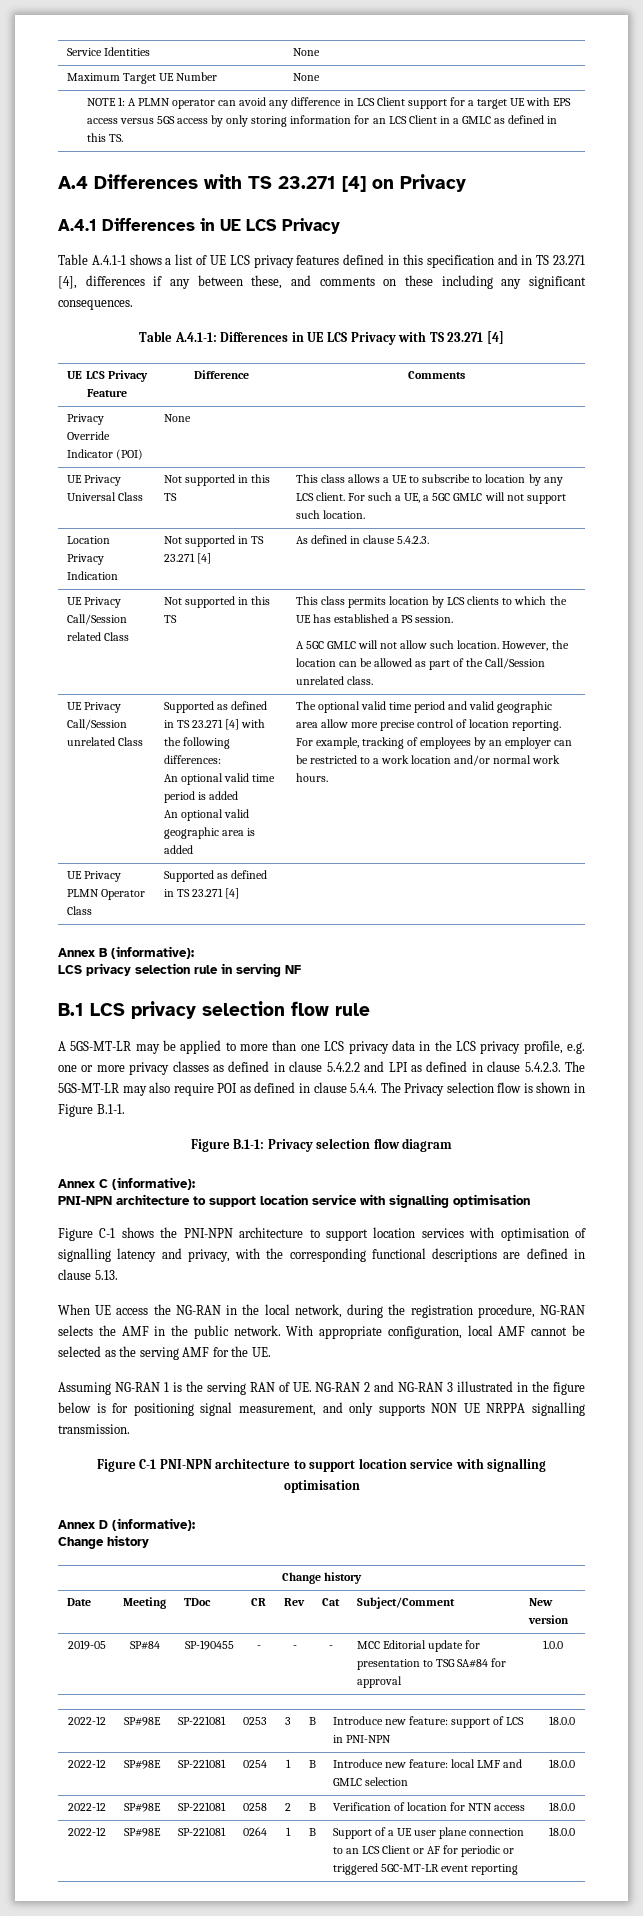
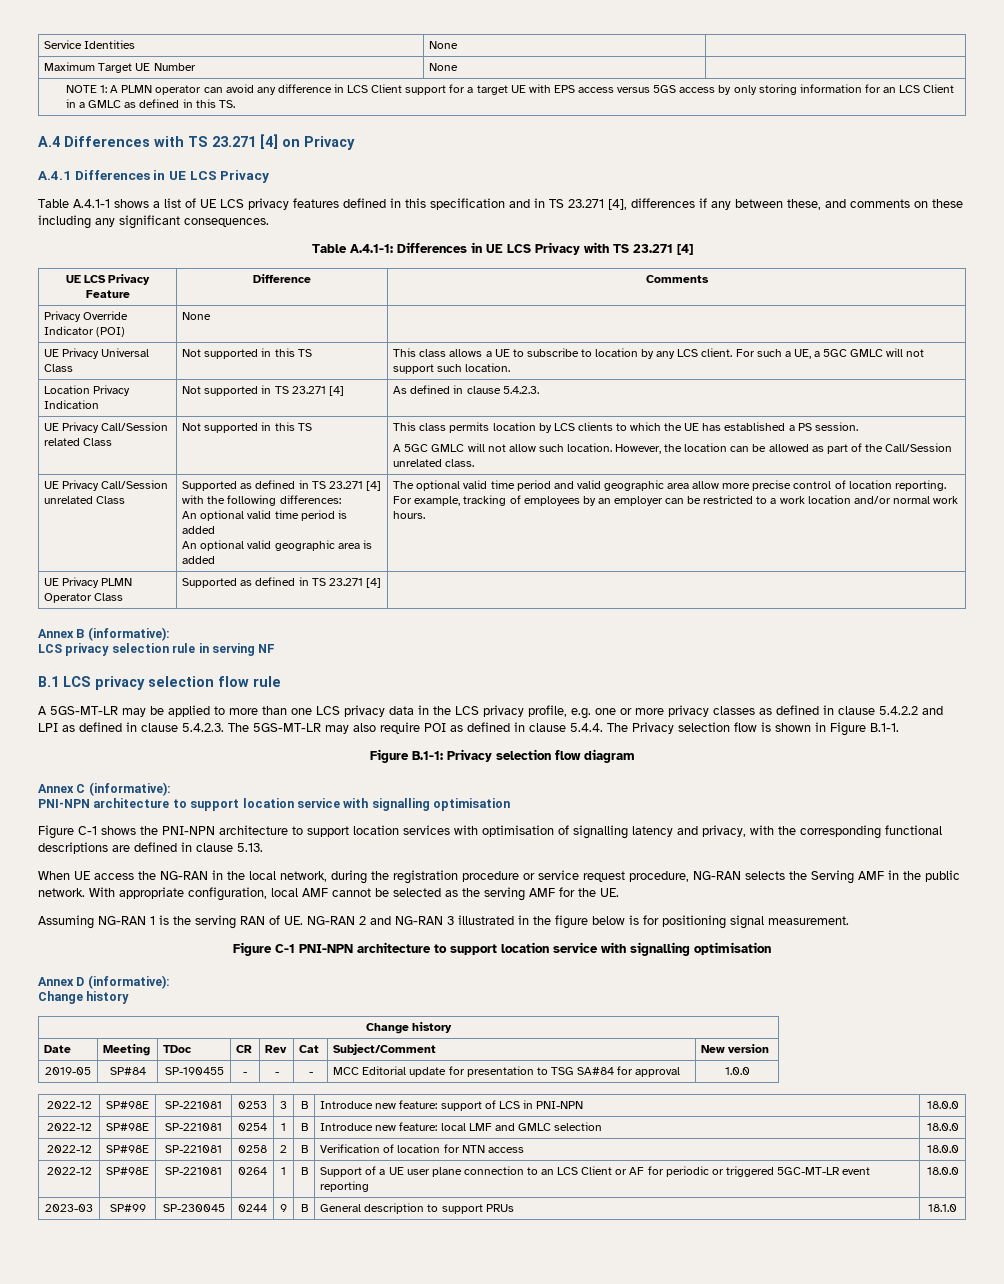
- When UE access the NG-RAN in the local network, during the registration procedure, NG-RAN selects the AMF in the public network.
+ When UE access the NG-RAN in the local network, during the registration procedure or service request procedure, NG-RAN selects the Serving AMF in the public network.
- Assuming NG-RAN 1 is the serving RAN of UE. NG-RAN 2 and NG-RAN 3 illustrated in the figure below is for positioning signal measurement, and only supports NON UE NRPPA signalling transmission.
+ Assuming NG-RAN 1 is the serving RAN of UE. NG-RAN 2 and NG-RAN 3 illustrated in the figure below is for positioning signal measurement.
+ 2023-03 | SP#99 | SP-230045 | 0244 | 9 | B | General description to support PRUs | 18.1.0

